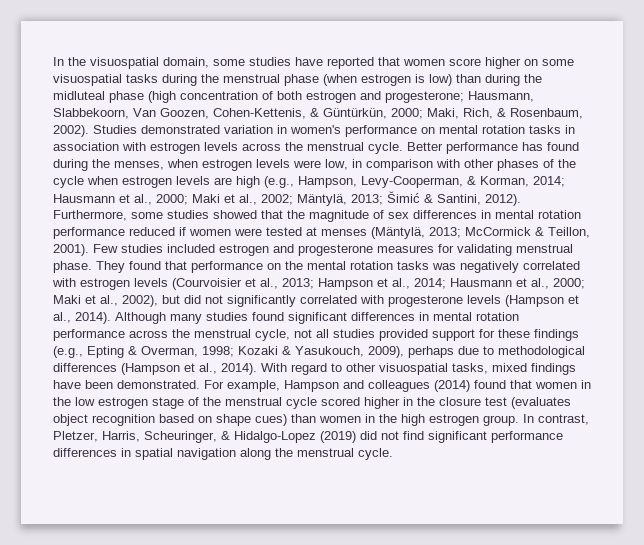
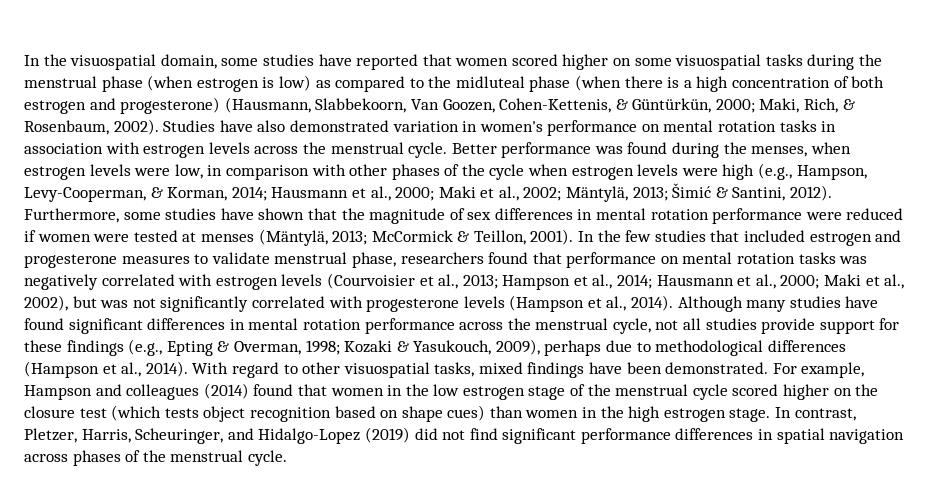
- In the visuospatial domain, some studies have reported that women score higher on some visuospatial tasks during the menstrual phase (when estrogen is low) than during the midluteal phase (high concentration of both estrogen and progesterone; Hausmann, Slabbekoorn, Van Goozen, Cohen-Kettenis, & Güntürkün, 2000; Maki, Rich, & Rosenbaum, 2002).
+ In the visuospatial domain, some studies have reported that women scored higher on some visuospatial tasks during the menstrual phase (when estrogen is low) as compared to the midluteal phase (when there is a high concentration of both estrogen and progesterone) (Hausmann, Slabbekoorn, Van Goozen, Cohen-Kettenis, & Güntürkün, 2000; Maki, Rich, & Rosenbaum, 2002).
- Studies demonstrated variation in women's performance on mental rotation tasks in association with estrogen levels across the menstrual cycle.
+ Studies have also demonstrated variation in women's performance on mental rotation tasks in association with estrogen levels across the menstrual cycle.
- Better performance has found during the menses, when estrogen levels were low, in comparison with other phases of the cycle when estrogen levels are high (e.g., Hampson, Levy-Cooperman, & Korman, 2014; Hausmann et al., 2000; Maki et al., 2002; Mäntylä, 2013; Šimić & Santini, 2012).
+ Better performance was found during the menses, when estrogen levels were low, in comparison with other phases of the cycle when estrogen levels were high (e.g., Hampson, Levy-Cooperman, & Korman, 2014; Hausmann et al., 2000; Maki et al., 2002; Mäntylä, 2013; Šimić & Santini, 2012).
- Furthermore, some studies showed that the magnitude of sex differences in mental rotation performance reduced if women were tested at menses (Mäntylä, 2013; McCormick & Teillon, 2001).
+ Furthermore, some studies have shown that the magnitude of sex differences in mental rotation performance were reduced if women were tested at menses (Mäntylä, 2013; McCormick & Teillon, 2001).
- Few studies included estrogen and progesterone measures for validating menstrual phase. They found that performance on the mental rotation tasks was negatively correlated with estrogen levels (Courvoisier et al., 2013; Hampson et al., 2014; Hausmann et al., 2000; Maki et al., 2002), but did not significantly correlated with progesterone levels (Hampson et al., 2014).
+ In the few studies that included estrogen and progesterone measures to validate menstrual phase, researchers found that performance on mental rotation tasks was negatively correlated with estrogen levels (Courvoisier et al., 2013; Hampson et al., 2014; Hausmann et al., 2000; Maki et al., 2002), but was not significantly correlated with progesterone levels (Hampson et al., 2014).
- Although many studies found significant differences in mental rotation performance across the menstrual cycle, not all studies provided support for these findings (e.g., Epting & Overman, 1998; Kozaki & Yasukouch, 2009), perhaps due to methodological differences (Hampson et al., 2014).
+ Although many studies have found significant differences in mental rotation performance across the menstrual cycle, not all studies provide support for these findings (e.g., Epting & Overman, 1998; Kozaki & Yasukouch, 2009), perhaps due to methodological differences (Hampson et al., 2014).
- For example, Hampson and colleagues (2014) found that women in the low estrogen stage of the menstrual cycle scored higher in the closure test (evaluates object recognition based on shape cues) than women in the high estrogen group.
+ For example, Hampson and colleagues (2014) found that women in the low estrogen stage of the menstrual cycle scored higher on the closure test (which tests object recognition based on shape cues) than women in the high estrogen stage.
- In contrast, Pletzer, Harris, Scheuringer, & Hidalgo-Lopez (2019) did not find significant performance differences in spatial navigation along the menstrual cycle.
+ In contrast, Pletzer, Harris, Scheuringer, and Hidalgo-Lopez (2019) did not find significant performance differences in spatial navigation across phases of the menstrual cycle.

